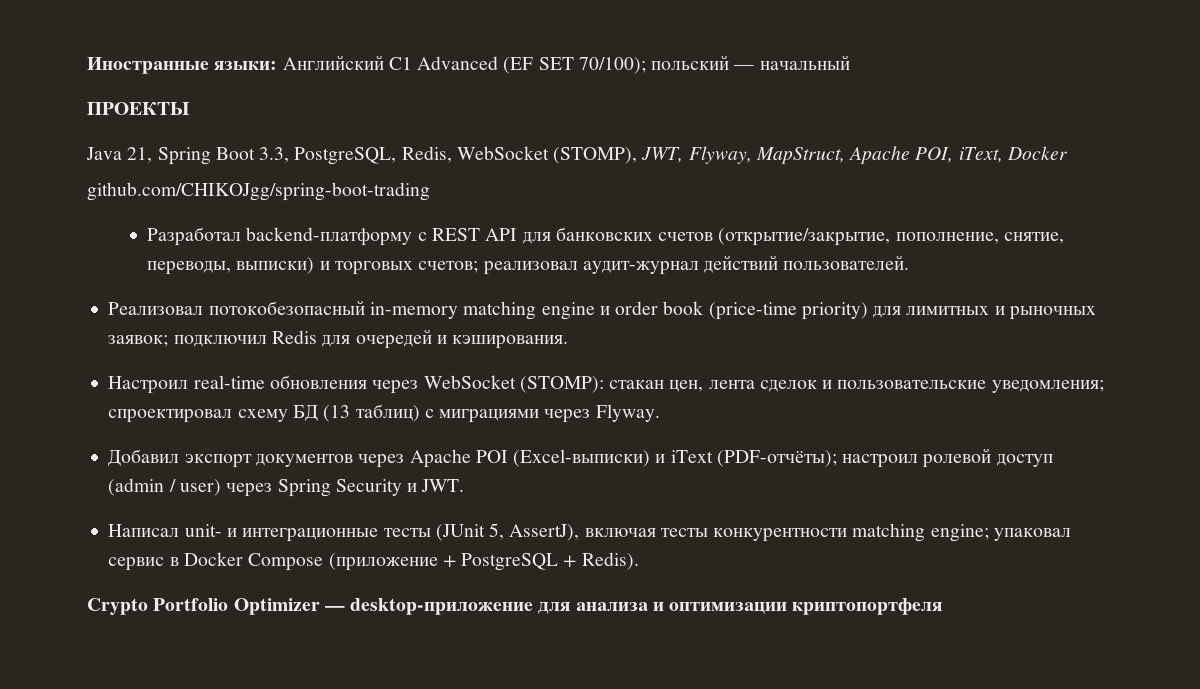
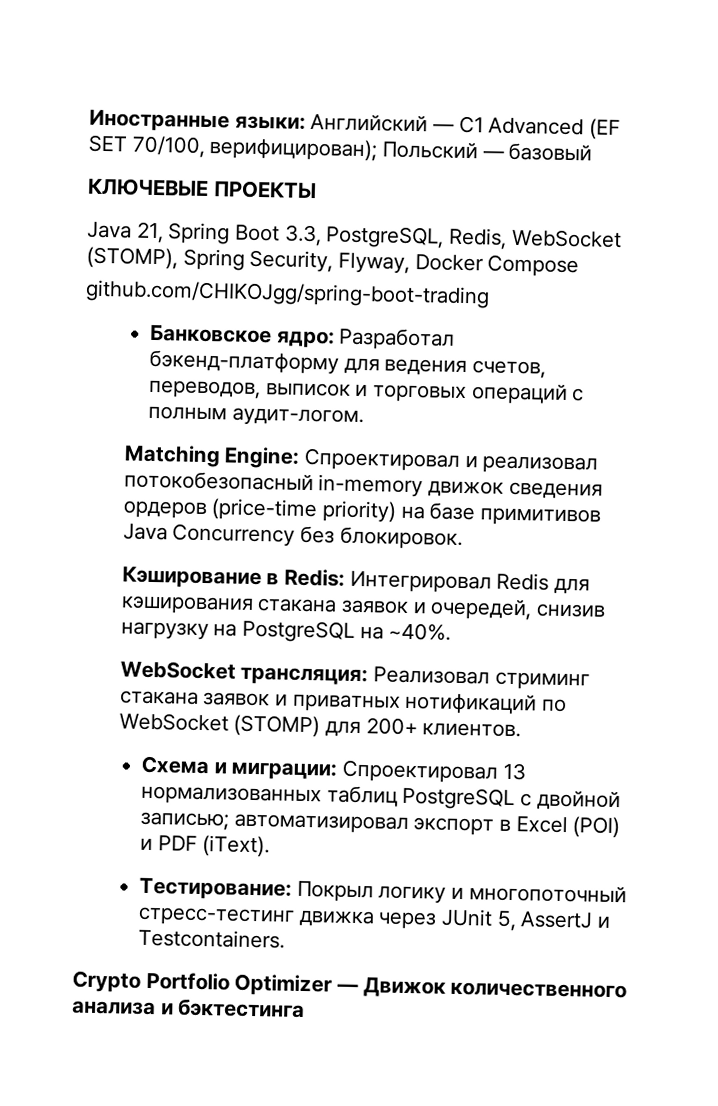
- Иностранные языки: Английский C1 Advanced (EF SET 70/100); польский — начальный
- ПРОЕКТЫ
+ Иностранные языки: Английский — C1 Advanced (EF SET 70/100, верифицирован); Польский — базовый
+ КЛЮЧЕВЫЕ ПРОЕКТЫ
- Java 21, Spring Boot 3.3, PostgreSQL, Redis, WebSocket (STOMP), JWT, Flyway, MapStruct, Apache POI, iText, Docker
+ Java 21, Spring Boot 3.3, PostgreSQL, Redis, WebSocket (STOMP), Spring Security, Flyway, Docker Compose
- Разработал backend-платформу с REST API для банковских счетов (открытие/закрытие, пополнение, снятие, переводы, выписки) и торговых счетов; реализовал аудит-журнал действий пользователей.
- Реализовал потокобезопасный in-memory matching engine и order book (price-time priority) для лимитных и рыночных заявок; подключил Redis для очередей и кэширования.
- Настроил real-time обновления через WebSocket (STOMP): стакан цен, лента сделок и пользовательские уведомления; спроектировал схему БД (13 таблиц) с миграциями через Flyway.
- Добавил экспорт документов через Apache POI (Excel-выписки) и iText (PDF-отчёты); настроил ролевой доступ (admin / user) через Spring Security и JWT.
- Написал unit- и интеграционные тесты (JUnit 5, AssertJ), включая тесты конкурентности matching engine; упаковал сервис в Docker Compose (приложение + PostgreSQL + Redis).
- Crypto Portfolio Optimizer — desktop-приложение для анализа и оптимизации криптопортфеля
+ Банковское ядро: Разработал бэкенд-платформу для ведения счетов, переводов, выписок и торговых операций с полным аудит-логом.
+ Matching Engine: Спроектировал и реализовал потокобезопасный in-memory движок сведения ордеров (price-time priority) на базе примитивов Java Concurrency без блокировок.
+ Кэширование в Redis: Интегрировал Redis для кэширования стакана заявок и очередей, снизив нагрузку на PostgreSQL на ~40%.
+ WebSocket трансляция: Реализовал стриминг стакана заявок и приватных нотификаций по WebSocket (STOMP) для 200+ клиентов.
+ Схема и миграции: Спроектировал 13 нормализованных таблиц PostgreSQL с двойной записью; автоматизировал экспорт в Excel (POI) и PDF (iText).
+ Тестирование: Покрыл логику и многопоточный стресс-тестинг движка через JUnit 5, AssertJ и Testcontainers.
+ Crypto Portfolio Optimizer — Движок количественного анализа и бэктестинга

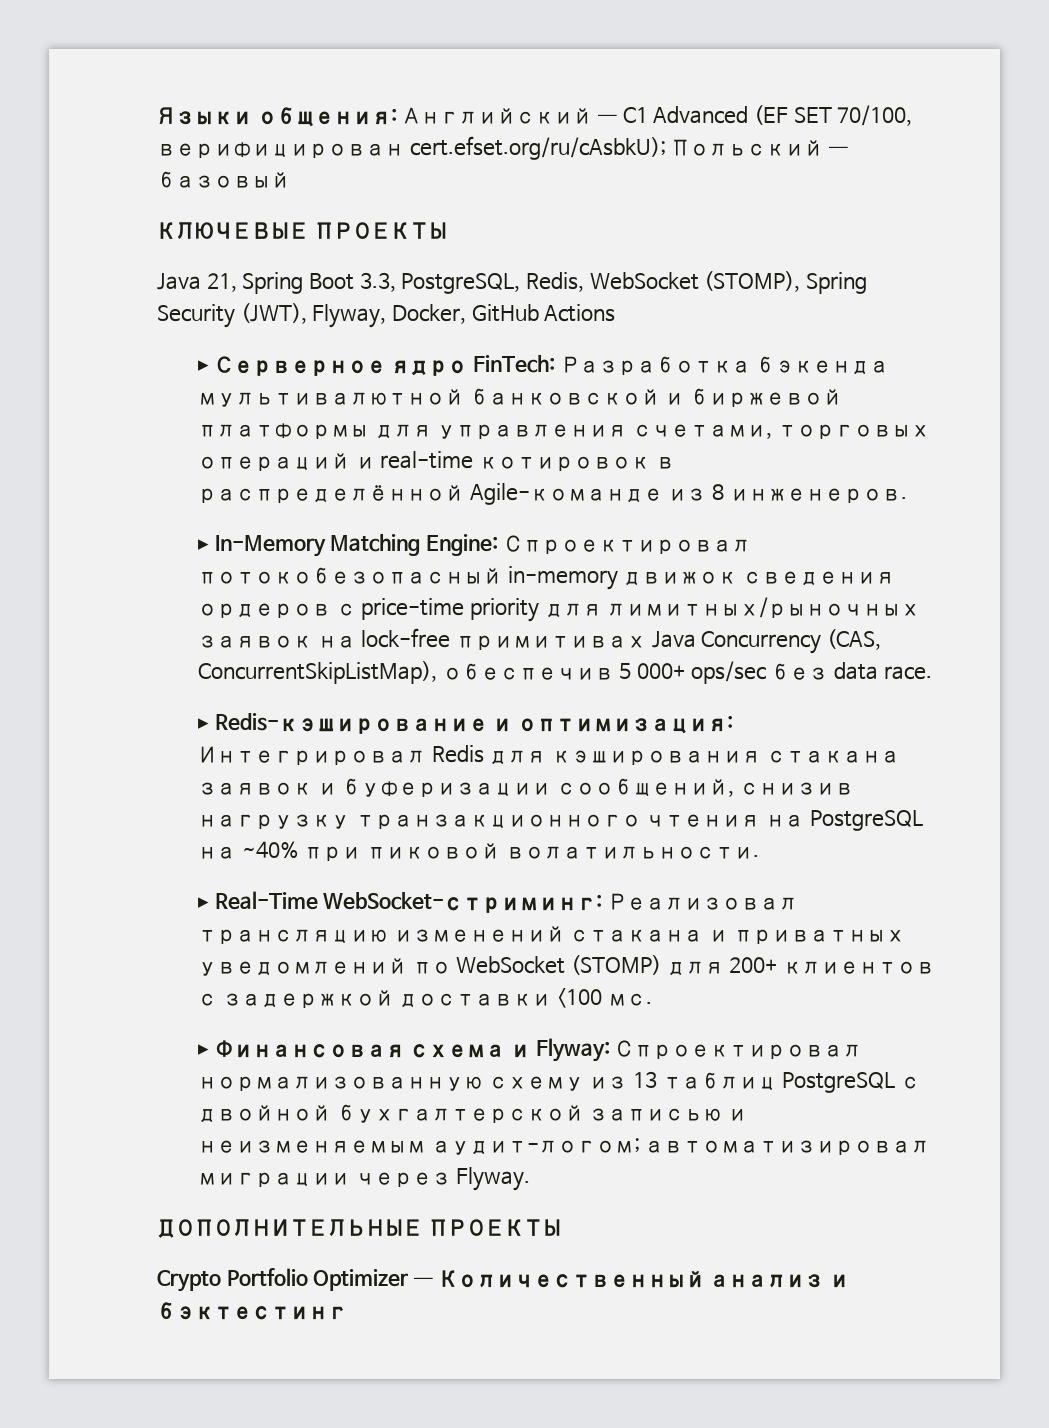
- Иностранные языки: Английский — C1 Advanced (EF SET 70/100, верифицирован); Польский — базовый
+ Языки общения: Английский — C1 Advanced (EF SET 70/100, верифицирован cert.efset.org/ru/cAsbkU); Польский — базовый
- Java 21, Spring Boot 3.3, PostgreSQL, Redis, WebSocket (STOMP), Spring Security, Flyway, Docker Compose
- github.com/CHIKOJgg/spring-boot-trading
- Банковское ядро: Разработал бэкенд-платформу для ведения счетов, переводов, выписок и торговых операций с полным аудит-логом.
- Matching Engine: Спроектировал и реализовал потокобезопасный in-memory движок сведения ордеров (price-time priority) на базе примитивов Java Concurrency без блокировок.
- Кэширование в Redis: Интегрировал Redis для кэширования стакана заявок и очередей, снизив нагрузку на PostgreSQL на ~40%.
- WebSocket трансляция: Реализовал стриминг стакана заявок и приватных нотификаций по WebSocket (STOMP) для 200+ клиентов.
- Схема и миграции: Спроектировал 13 нормализованных таблиц PostgreSQL с двойной записью; автоматизировал экспорт в Excel (POI) и PDF (iText).
- Тестирование: Покрыл логику и многопоточный стресс-тестинг движка через JUnit 5, AssertJ и Testcontainers.
+ Java 21, Spring Boot 3.3, PostgreSQL, Redis, WebSocket (STOMP), Spring Security (JWT), Flyway, Docker, GitHub Actions
+ ▸ Серверное ядро FinTech: Разработка бэкенда мультивалютной банковской и биржевой платформы для управления счетами, торговых операций и real-time котировок в распределённой Agile-команде из 8 инженеров.
+ ▸ In-Memory Matching Engine: Спроектировал потокобезопасный in-memory движок сведения ордеров с price-time priority для лимитных/рыночных заявок на lock-free примитивах Java Concurrency (CAS, ConcurrentSkipListMap), обеспечив 5 000+ ops/sec без data race.
+ ▸ Redis-кэширование и оптимизация: Интегрировал Redis для кэширования стакана заявок и буферизации сообщений, снизив нагрузку транзакционного чтения на PostgreSQL на ~40% при пиковой волатильности.
+ ▸ Real-Time WebSocket-стриминг: Реализовал трансляцию изменений стакана и приватных уведомлений по WebSocket (STOMP) для 200+ клиентов с задержкой доставки <100 мс.
+ ▸ Финансовая схема и Flyway: Спроектировал нормализованную схему из 13 таблиц PostgreSQL с двойной бухгалтерской записью и неизменяемым аудит-логом; автоматизировал миграции через Flyway.
+ ДОПОЛНИТЕЛЬНЫЕ ПРОЕКТЫ
- Crypto Portfolio Optimizer — Движок количественного анализа и бэктестинга
+ Crypto Portfolio Optimizer — Количественный анализ и бэктестинг

